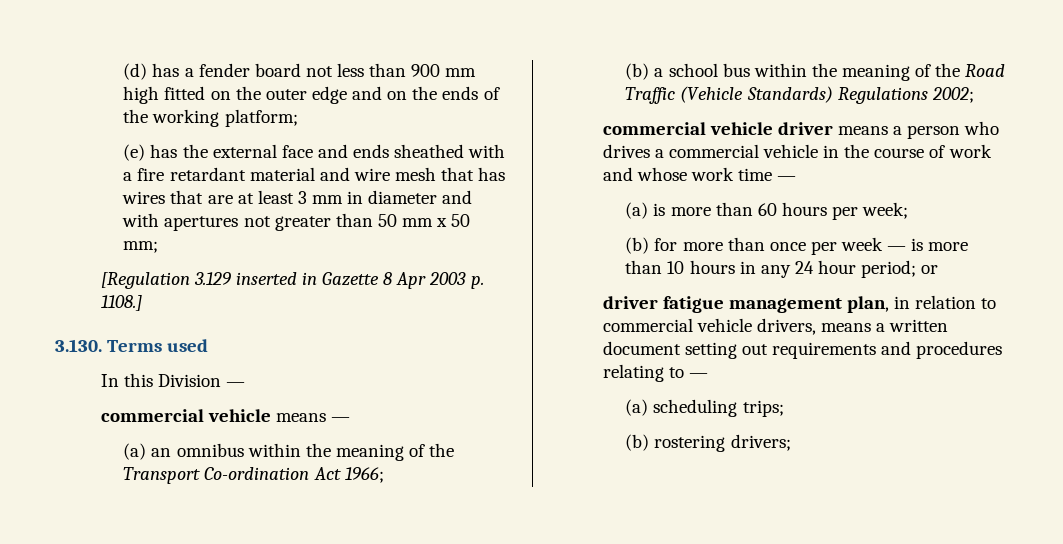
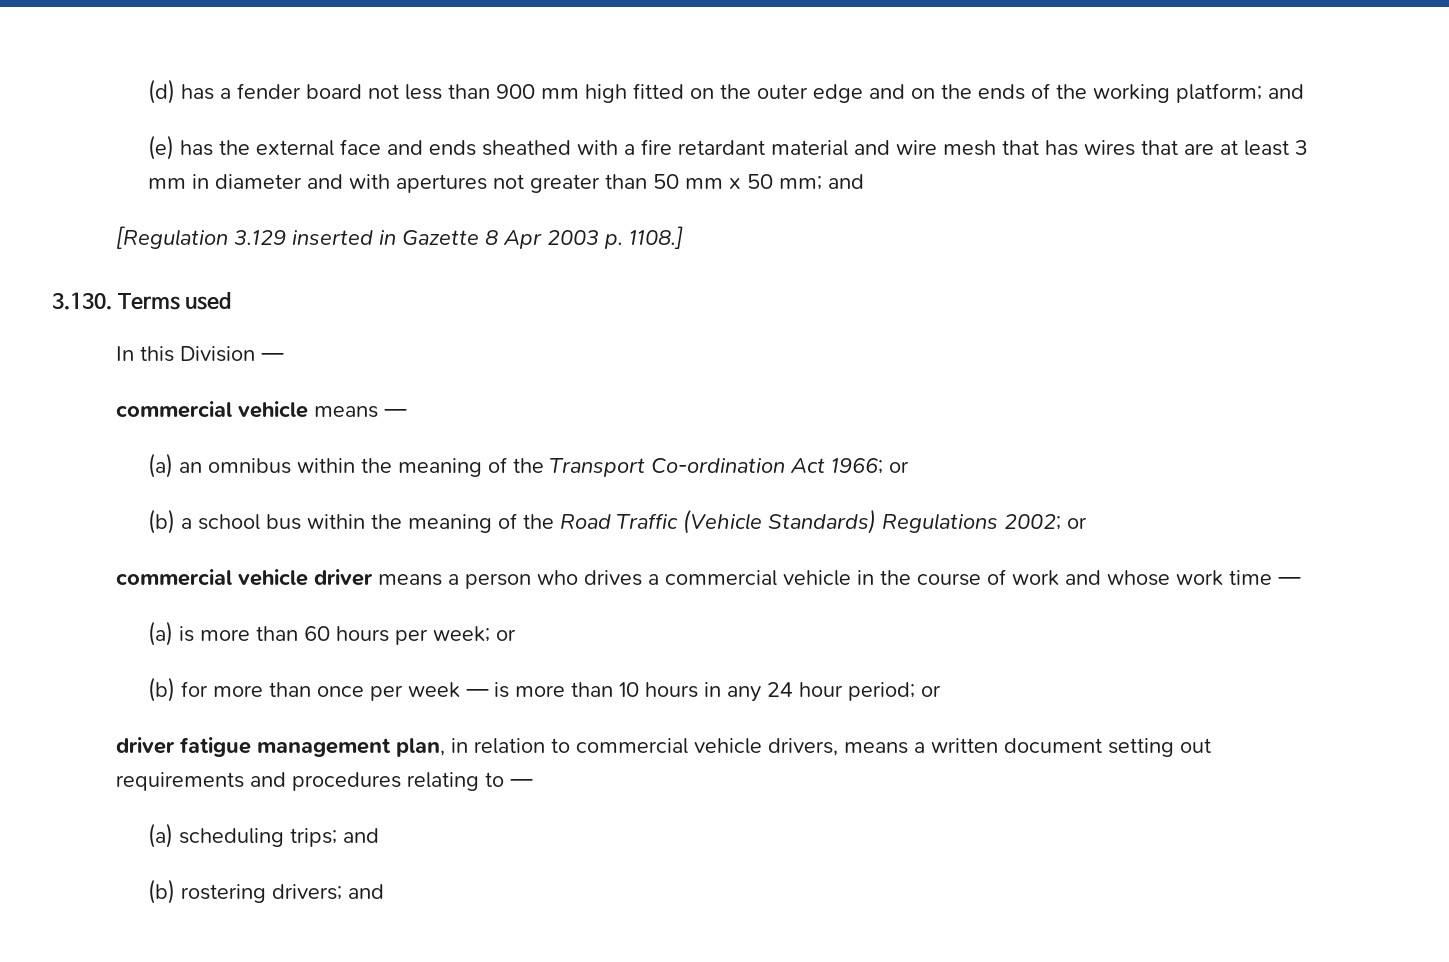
- (d) has a fender board not less than 900 mm high fitted on the outer edge and on the ends of the working platform;
+ (d) has a fender board not less than 900 mm high fitted on the outer edge and on the ends of the working platform; and
- (e) has the external face and ends sheathed with a fire retardant material and wire mesh that has wires that are at least 3 mm in diameter and with apertures not greater than 50 mm x 50 mm;
+ (e) has the external face and ends sheathed with a fire retardant material and wire mesh that has wires that are at least 3 mm in diameter and with apertures not greater than 50 mm x 50 mm; and
- (a) an omnibus within the meaning of the Transport Co-ordination Act 1966;
+ (a) an omnibus within the meaning of the Transport Co-ordination Act 1966; or
- (b) a school bus within the meaning of the Road Traffic (Vehicle Standards) Regulations 2002;
+ (b) a school bus within the meaning of the Road Traffic (Vehicle Standards) Regulations 2002; or
- (a) is more than 60 hours per week;
+ (a) is more than 60 hours per week; or
- (a) scheduling trips;
+ (a) scheduling trips; and
- (b) rostering drivers;
+ (b) rostering drivers; and

